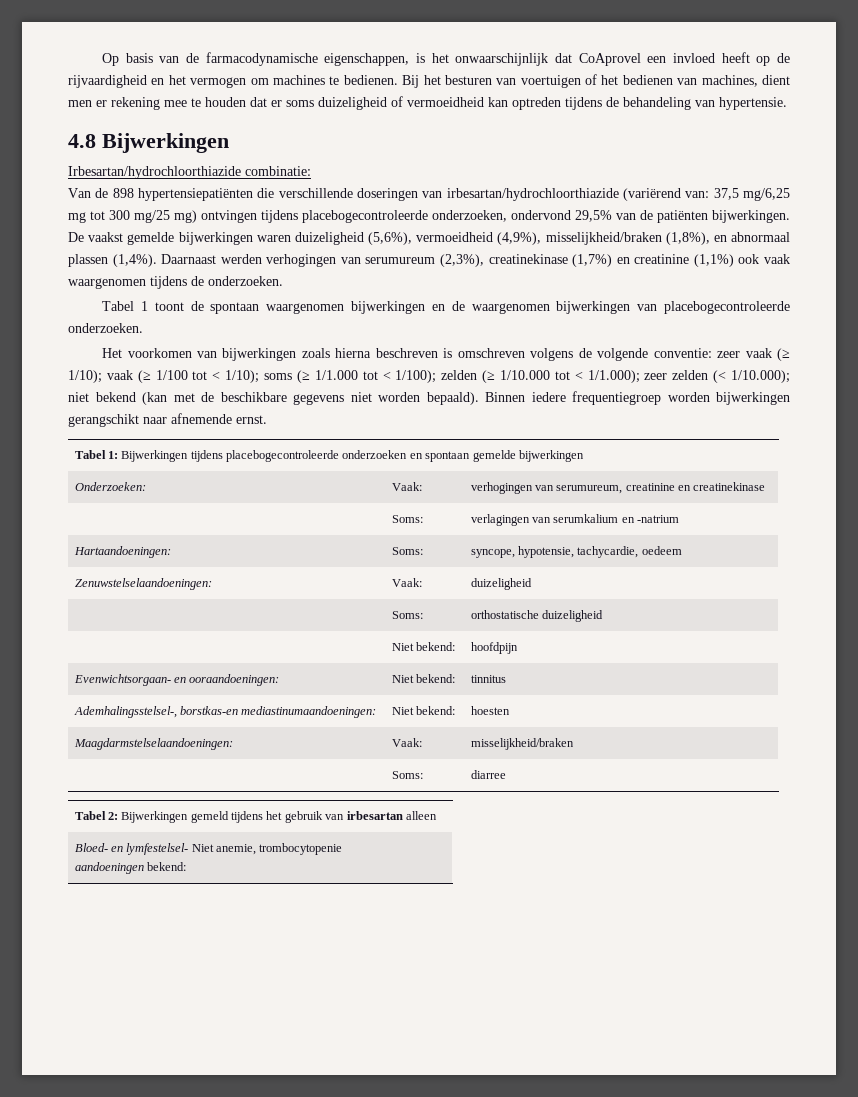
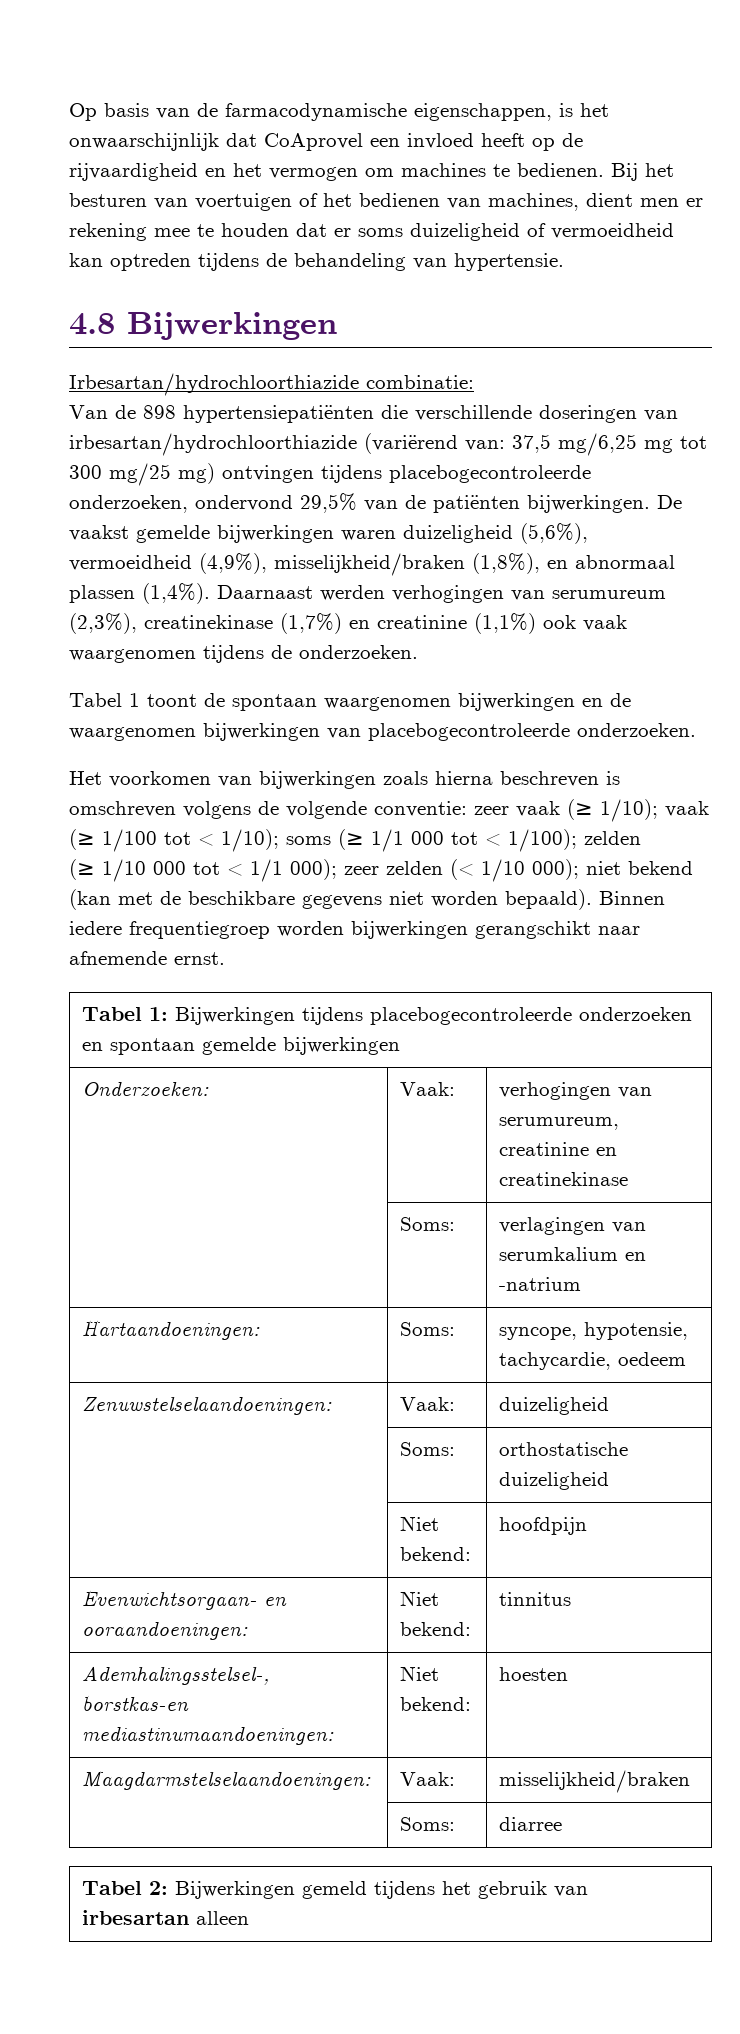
- Het voorkomen van bijwerkingen zoals hierna beschreven is omschreven volgens de volgende conventie: zeer vaak (≥ 1/10); vaak (≥ 1/100 tot < 1/10); soms (≥ 1/1.000 tot < 1/100); zelden (≥ 1/10.000 tot < 1/1.000); zeer zelden (< 1/10.000); niet bekend (kan met de beschikbare gegevens niet worden bepaald).
+ Het voorkomen van bijwerkingen zoals hierna beschreven is omschreven volgens de volgende conventie: zeer vaak (≥ 1/10); vaak (≥ 1/100 tot < 1/10); soms (≥ 1/1 000 tot < 1/100); zelden
+ (≥ 1/10 000 tot < 1/1 000); zeer zelden (< 1/10 000); niet bekend (kan met de beschikbare gegevens niet worden bepaald).
- Bloed- en lymfestelsel- Niet anemie, trombocytopenie
- aandoeningen bekend:

